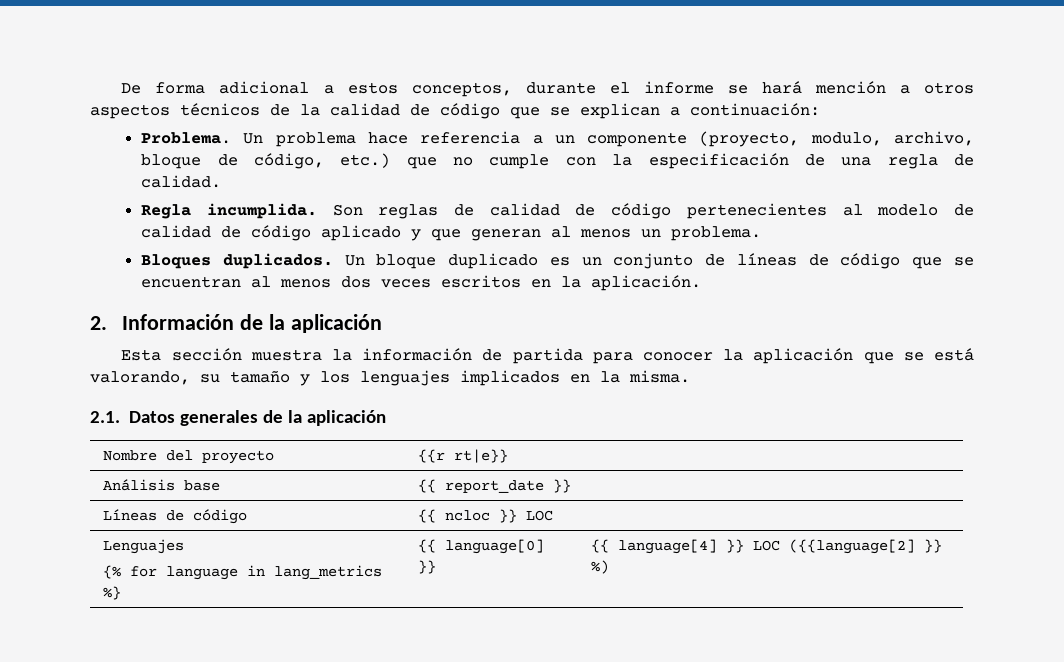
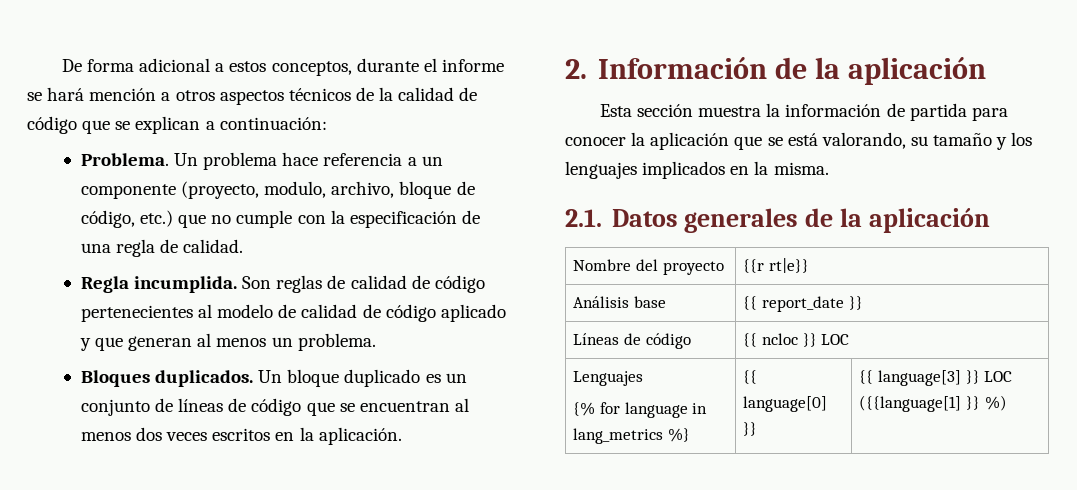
  Lenguajes
- {% for language in lang_metrics %} | {{ language[0] }} | {{ language[4] }} LOC ({{language[2] }} %)
+ {% for language in lang_metrics %} | {{ language[0] }} | {{ language[3] }} LOC ({{language[1] }} %)

